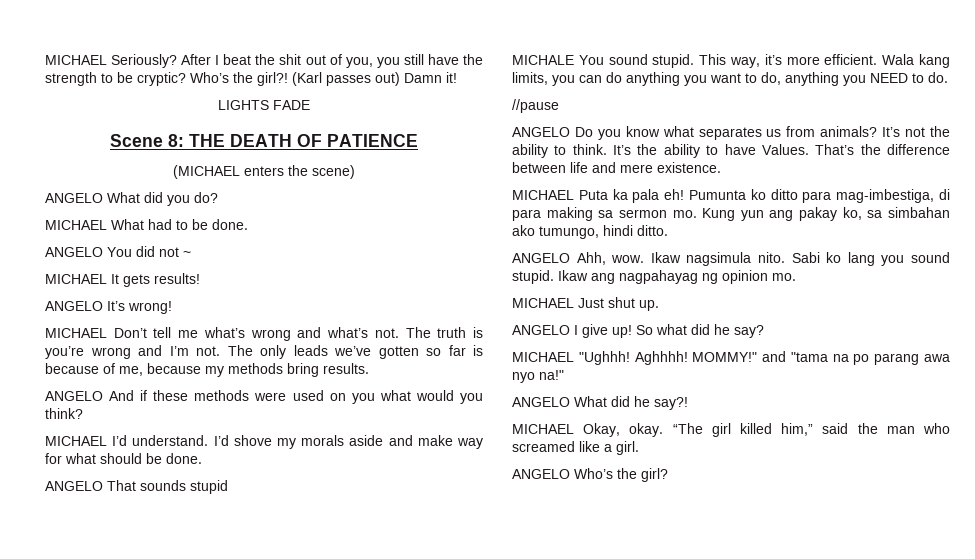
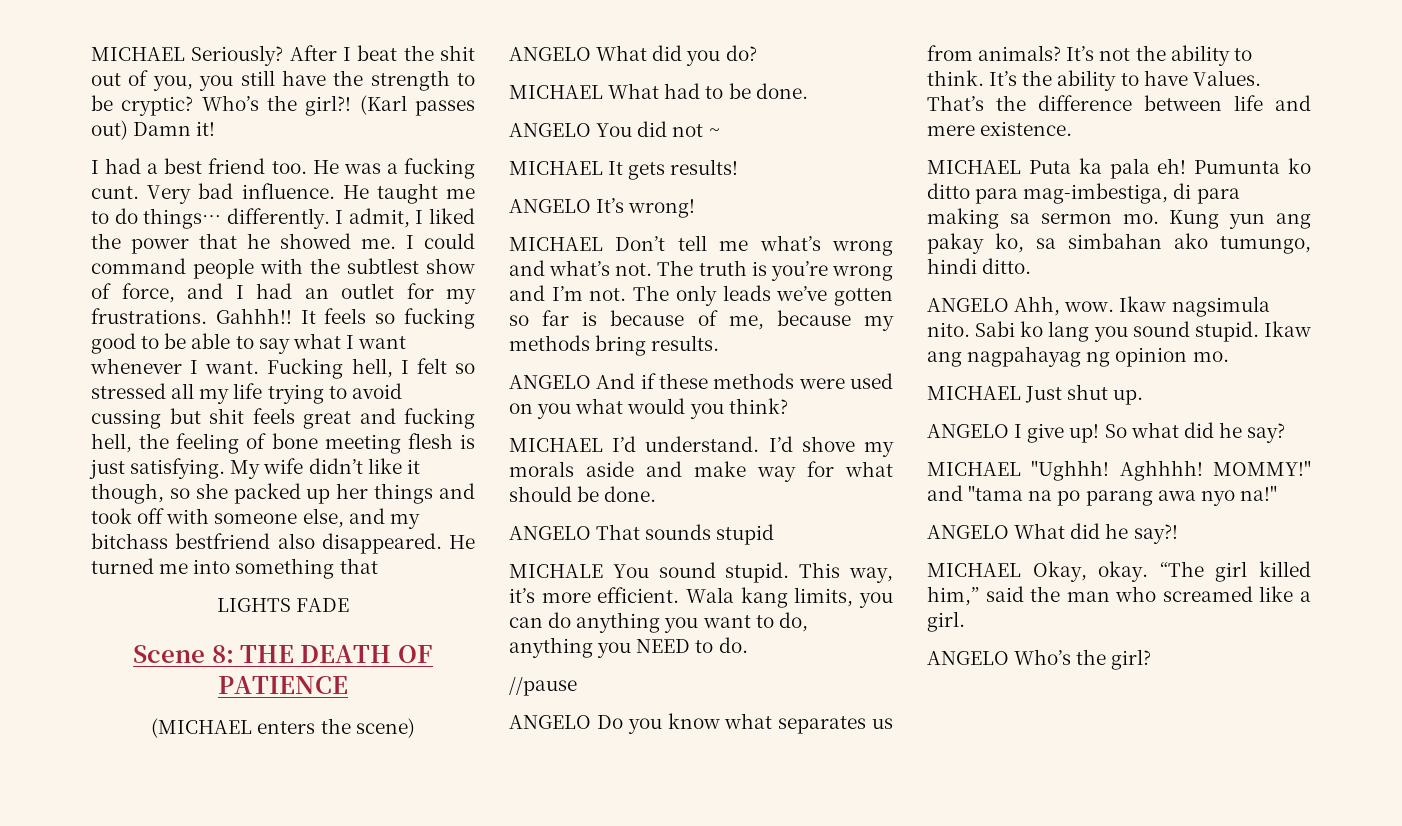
+ I had a best friend too. He was a fucking cunt. Very bad influence. He taught me to do things… differently. I admit, I liked the power that he showed me. I could command people with the subtlest show of force, and I had an outlet for my frustrations. Gahhh!! It feels so fucking good to be able to say what I want whenever I want. Fucking hell, I felt so stressed all my life trying to avoid cussing but shit feels great and fucking hell, the feeling of bone meeting flesh is just satisfying. My wife didn’t like it though, so she packed up her things and took off with someone else, and my bitchass bestfriend also disappeared. He turned me into something that

